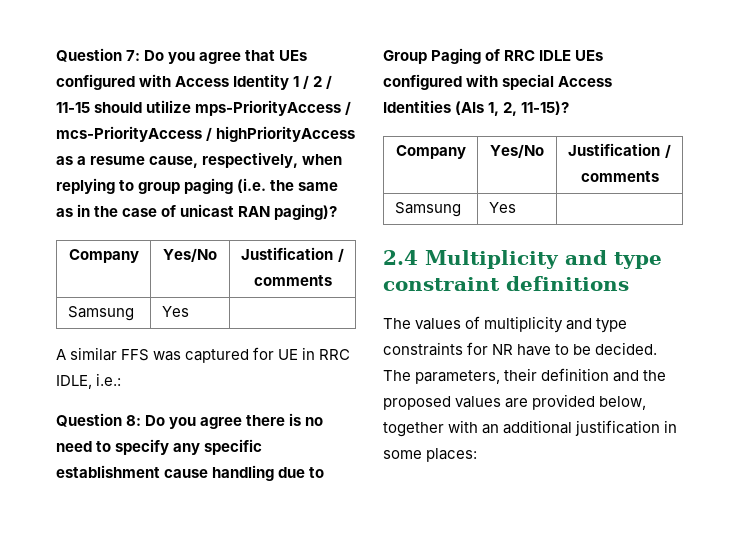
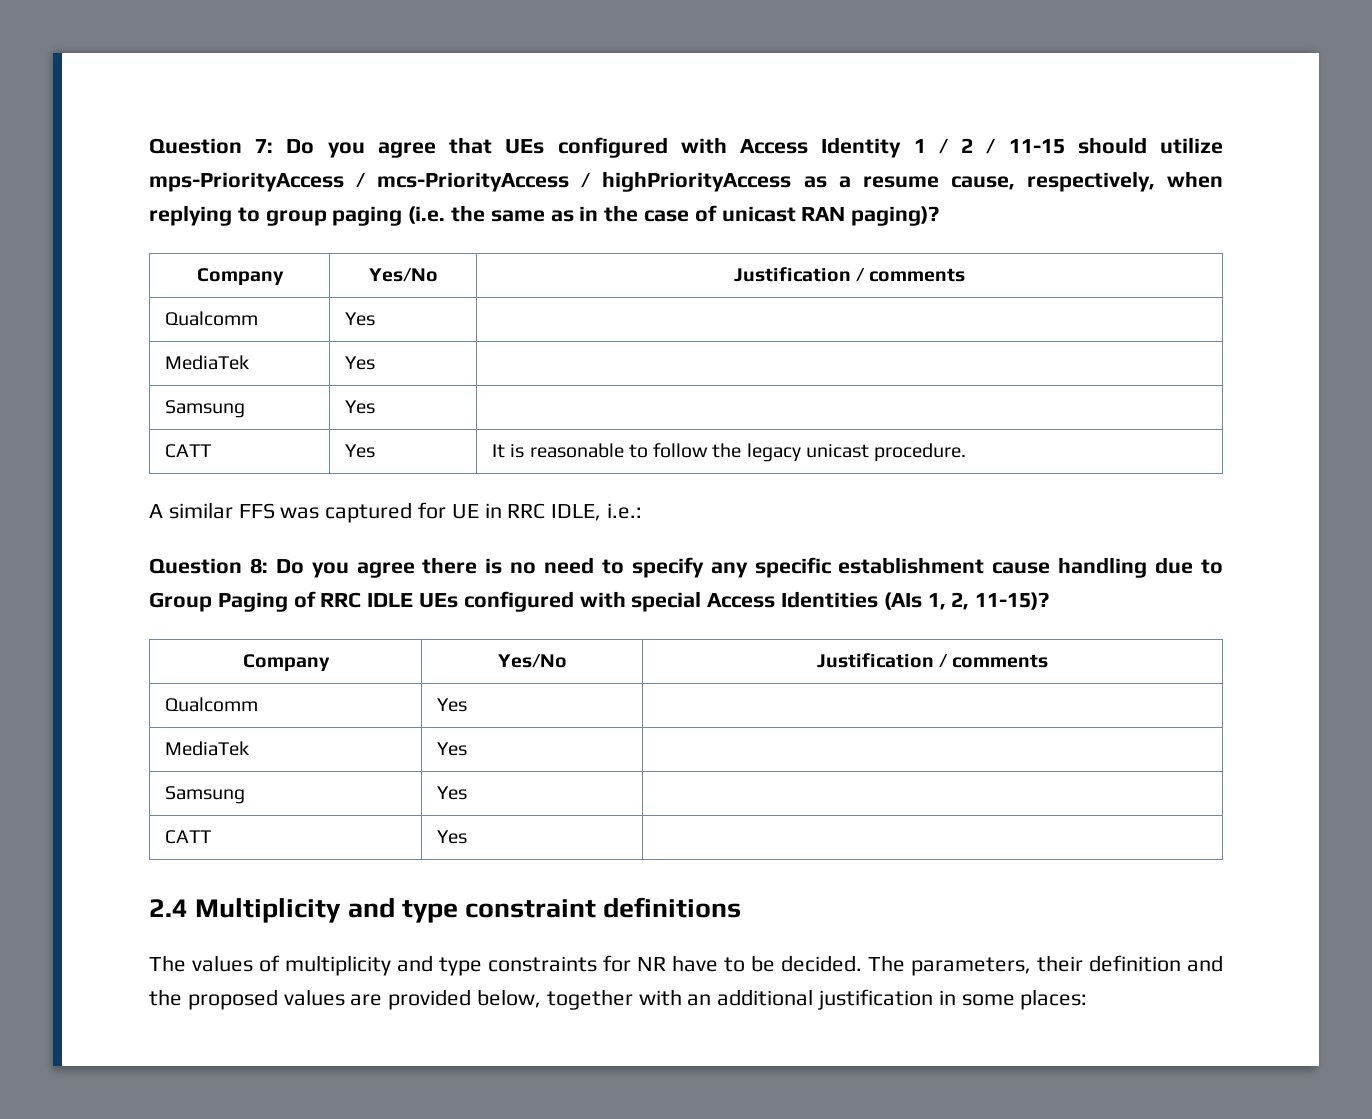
  Question 7: Do you agree that UEs configured with Access Identity 1 / 2 / 11-15 should utilize mps-PriorityAccess / mcs-PriorityAccess / highPriorityAccess as a resume cause, respectively, when replying to group paging (i.e. the same as in the case of unicast RAN paging)?
  Company | Yes/No | Justification / comments
+ Qualcomm | Yes |
+ MediaTek | Yes |
  Samsung | Yes |
+ CATT | Yes | It is reasonable to follow the legacy unicast procedure.
  Question 8: Do you agree there is no need to specify any specific establishment cause handling due to Group Paging of RRC IDLE UEs configured with special Access Identities (AIs 1, 2, 11-15)?
  Company | Yes/No | Justification / comments
+ Qualcomm | Yes |
+ MediaTek | Yes |
  Samsung | Yes |
+ CATT | Yes |

